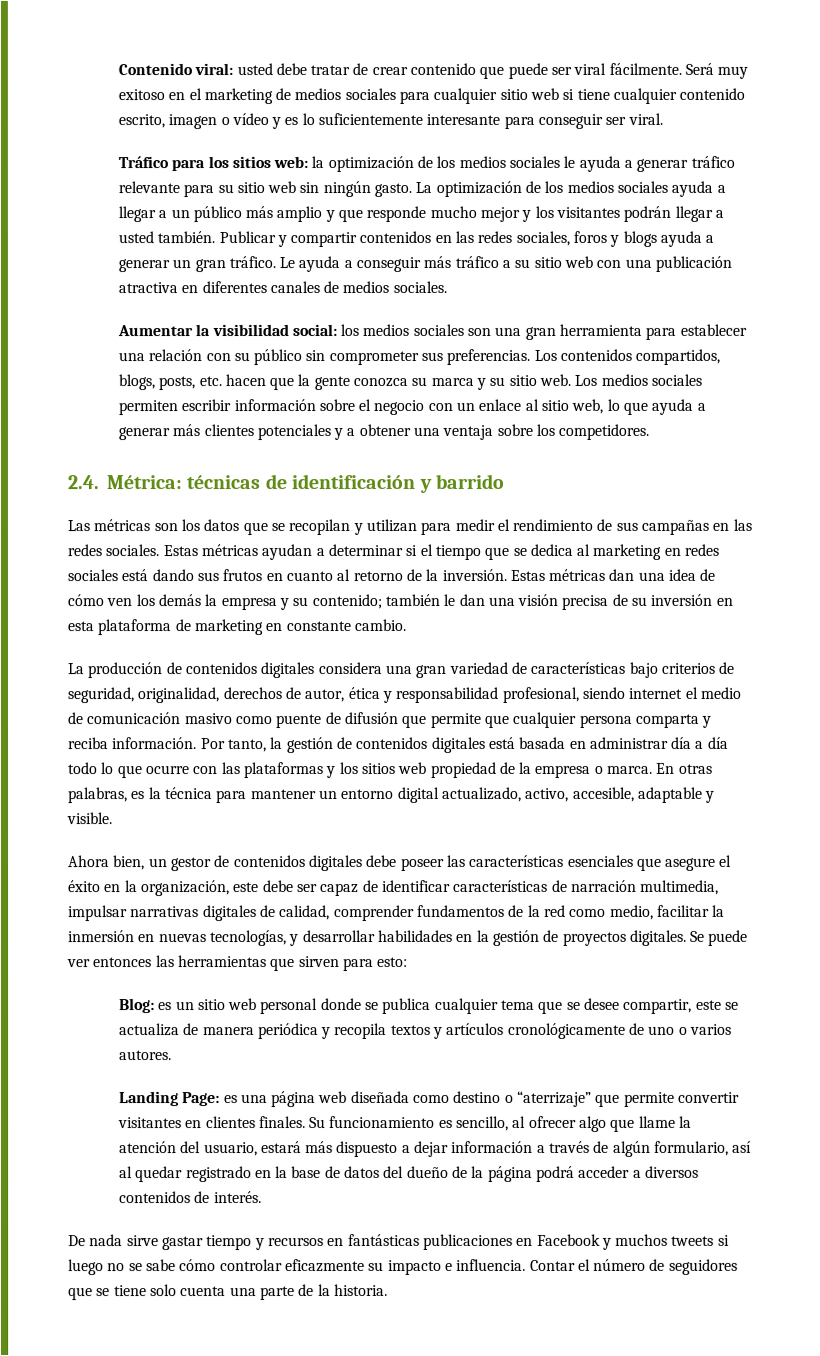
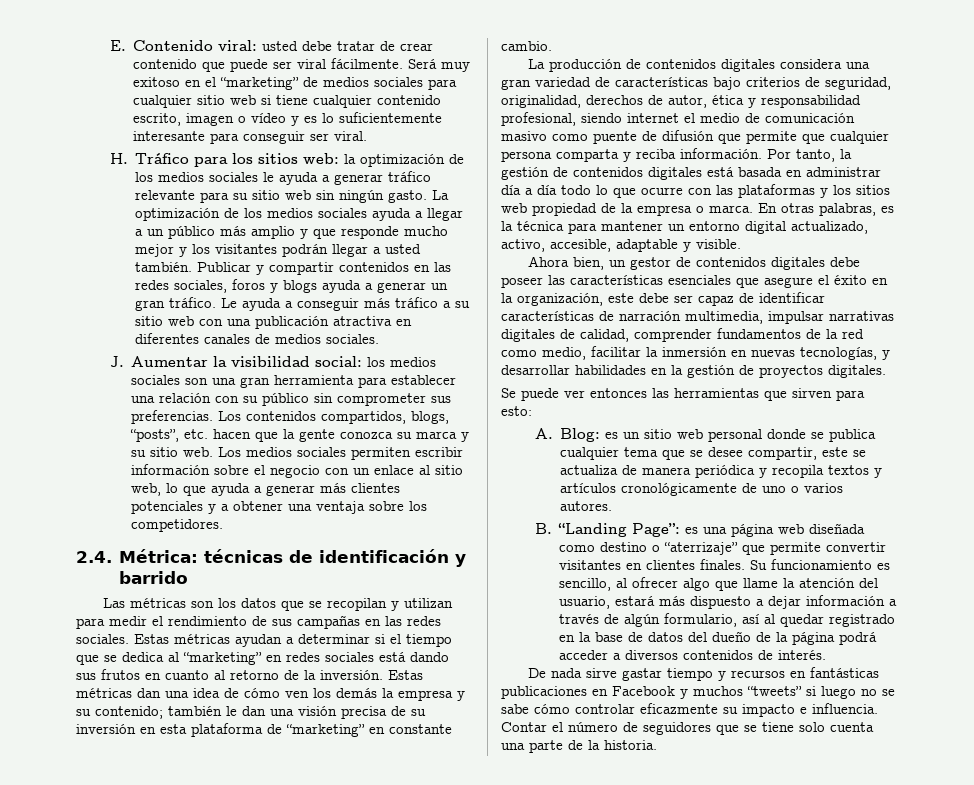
- Contenido viral: usted debe tratar de crear contenido que puede ser viral fácilmente.
+ E. Contenido viral: usted debe tratar de crear contenido que puede ser viral fácilmente.
- Será muy exitoso en el marketing de medios sociales para cualquier sitio web si tiene cualquier contenido escrito, imagen o vídeo y es lo suficientemente interesante para conseguir ser viral.
+ Será muy exitoso en el “marketing” de medios sociales para cualquier sitio web si tiene cualquier contenido escrito, imagen o vídeo y es lo suficientemente interesante para conseguir ser viral.
- Tráfico para los sitios web: la optimización de los medios sociales le ayuda a generar tráfico relevante para su sitio web sin ningún gasto.
+ H. Tráfico para los sitios web: la optimización de los medios sociales le ayuda a generar tráfico relevante para su sitio web sin ningún gasto.
- Aumentar la visibilidad social: los medios sociales son una gran herramienta para establecer una relación con su público sin comprometer sus preferencias.
+ J. Aumentar la visibilidad social: los medios sociales son una gran herramienta para establecer una relación con su público sin comprometer sus preferencias.
- Los contenidos compartidos, blogs, posts, etc. hacen que la gente conozca su marca y su sitio web.
+ Los contenidos compartidos, blogs, “posts”, etc. hacen que la gente conozca su marca y su sitio web.
- Estas métricas ayudan a determinar si el tiempo que se dedica al marketing en redes sociales está dando sus frutos en cuanto al retorno de la inversión.
+ Estas métricas ayudan a determinar si el tiempo que se dedica al “marketing” en redes sociales está dando sus frutos en cuanto al retorno de la inversión.
- Estas métricas dan una idea de cómo ven los demás la empresa y su contenido; también le dan una visión precisa de su inversión en esta plataforma de marketing en constante cambio.
+ Estas métricas dan una idea de cómo ven los demás la empresa y su contenido; también le dan una visión precisa de su inversión en esta plataforma de “marketing” en constante cambio.
- Ahora bien, un gestor de contenidos digitales debe poseer las características esenciales que asegure el éxito en la organización, este debe ser capaz de identificar características de narración multimedia, impulsar narrativas digitales de calidad, comprender fundamentos de la red como medio, facilitar la inmersión en nuevas tecnologías, y desarrollar habilidades en la gestión de proyectos digitales. Se puede ver entonces las herramientas que sirven para esto:
+ Ahora bien, un gestor de contenidos digitales debe poseer las características esenciales que asegure el éxito en la organización, este debe ser capaz de identificar características de narración multimedia, impulsar narrativas digitales de calidad, comprender fundamentos de la red como medio, facilitar la inmersión en nuevas tecnologías, y desarrollar habilidades en la gestión de proyectos digitales.
+ Se puede ver entonces las herramientas que sirven para esto:
- Blog: es un sitio web personal donde se publica cualquier tema que se desee compartir, este se actualiza de manera periódica y recopila textos y artículos cronológicamente de uno o varios autores.
+ A. Blog: es un sitio web personal donde se publica cualquier tema que se desee compartir, este se actualiza de manera periódica y recopila textos y artículos cronológicamente de uno o varios autores.
- Landing Page: es una página web diseñada como destino o “aterrizaje” que permite convertir visitantes en clientes finales.
+ B. “Landing Page”: es una página web diseñada como destino o “aterrizaje” que permite convertir visitantes en clientes finales.
- De nada sirve gastar tiempo y recursos en fantásticas publicaciones en Facebook y muchos tweets si luego no se sabe cómo controlar eficazmente su impacto e influencia.
+ De nada sirve gastar tiempo y recursos en fantásticas publicaciones en Facebook y muchos “tweets” si luego no se sabe cómo controlar eficazmente su impacto e influencia.

